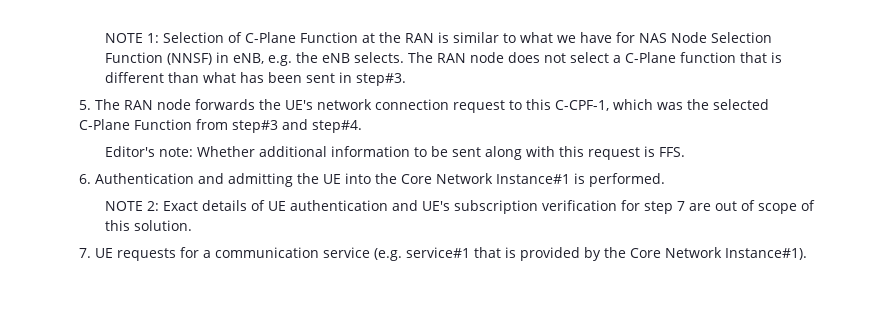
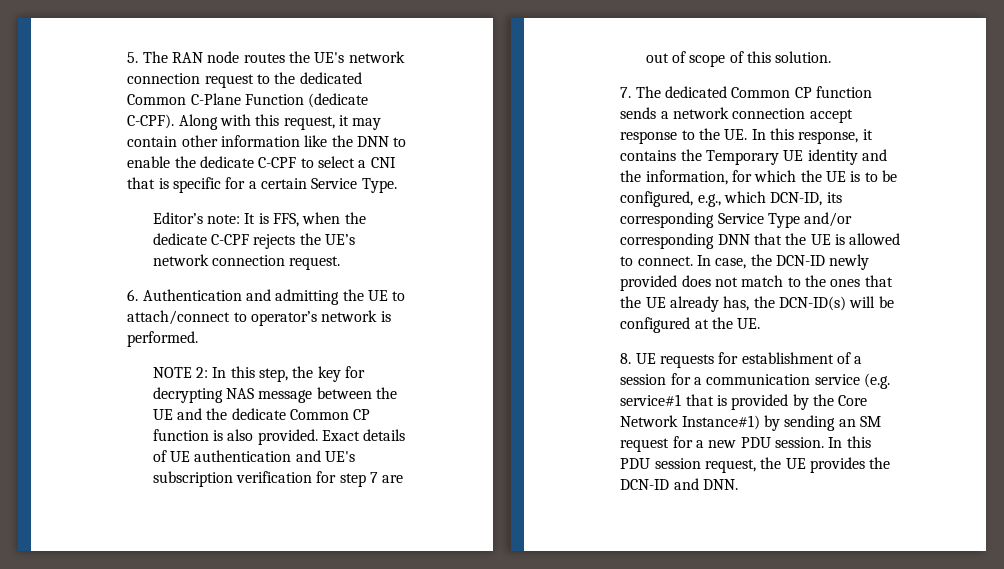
- NOTE 1: Selection of C-Plane Function at the RAN is similar to what we have for NAS Node Selection Function (NNSF) in eNB, e.g. the eNB selects. The RAN node does not select a C-Plane function that is different than what has been sent in step#3.
- 5. The RAN node forwards the UE's network connection request to this C-CPF-1, which was the selected C-Plane Function from step#3 and step#4.
- Editor's note: Whether additional information to be sent along with this request is FFS.
+ 5. The RAN node routes the UE's network connection request to the dedicated Common C-Plane Function (dedicate C-CPF). Along with this request, it may contain other information like the DNN to enable the dedicate C-CPF to select a CNI that is specific for a certain Service Type.
+ Editor’s note: It is FFS, when the dedicate C-CPF rejects the UE’s network connection request.
- 6. Authentication and admitting the UE into the Core Network Instance#1 is performed.
+ 6. Authentication and admitting the UE to attach/connect to operator’s network is performed.
- NOTE 2: Exact details of UE authentication and UE's subscription verification for step 7 are out of scope of this solution.
+ NOTE 2: In this step, the key for decrypting NAS message between the UE and the dedicate Common CP function is also provided. Exact details of UE authentication and UE's subscription verification for step 7 are out of scope of this solution.
- 7. UE requests for a communication service (e.g. service#1 that is provided by the Core Network Instance#1).
+ 7. The dedicated Common CP function sends a network connection accept response to the UE. In this response, it contains the Temporary UE identity and the information, for which the UE is to be configured, e.g., which DCN-ID, its corresponding Service Type and/or corresponding DNN that the UE is allowed to connect. In case, the DCN-ID newly provided does not match to the ones that the UE already has, the DCN-ID(s) will be configured at the UE.
+ 8. UE requests for establishment of a session for a communication service (e.g. service#1 that is provided by the Core Network Instance#1) by sending an SM request for a new PDU session. In this PDU session request, the UE provides the DCN-ID and DNN.

